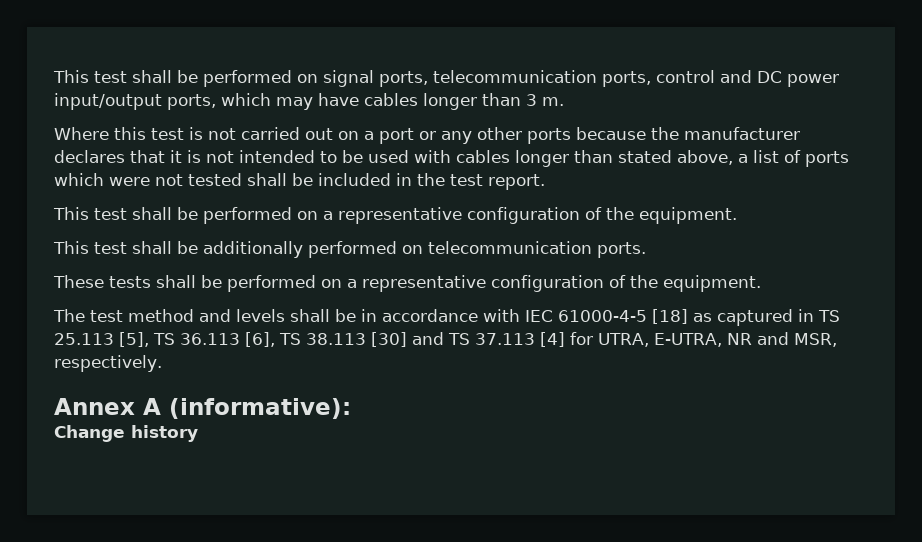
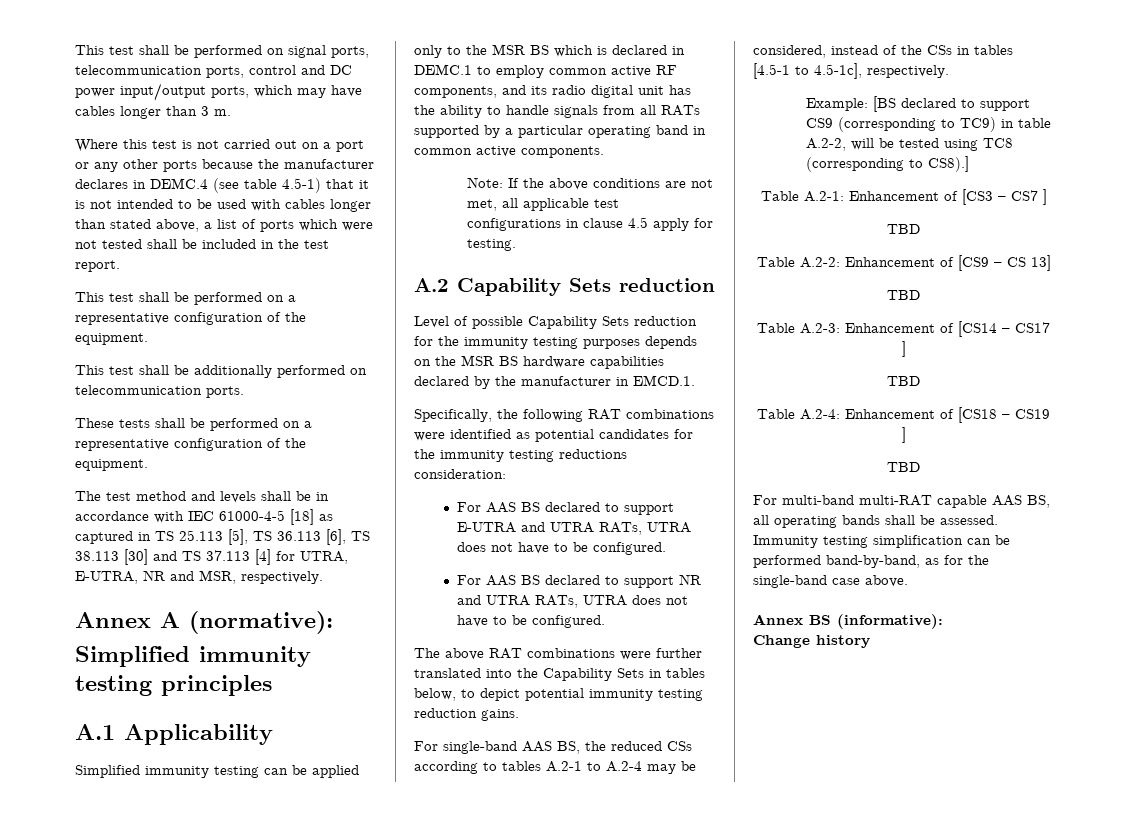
- Where this test is not carried out on a port or any other ports because the manufacturer declares that it is not intended to be used with cables longer than stated above, a list of ports which were not tested shall be included in the test report.
+ Where this test is not carried out on a port or any other ports because the manufacturer declares in DEMC.4 (see table 4.5-1) that it is not intended to be used with cables longer than stated above, a list of ports which were not tested shall be included in the test report.
- Annex A (informative):
+ Annex A (normative):
+ Simplified immunity testing principles
+ A.1 Applicability
+ Simplified immunity testing can be applied only to the MSR BS which is declared in DEMC.1 to employ common active RF components, and its radio digital unit has the ability to handle signals from all RATs supported by a particular operating band in common active components.
+ Note: If the above conditions are not met, all applicable test configurations in clause 4.5 apply for testing.
+ A.2 Capability Sets reduction
+ Level of possible Capability Sets reduction for the immunity testing purposes depends on the MSR BS hardware capabilities declared by the manufacturer in EMCD.1.
+ Specifically, the following RAT combinations were identified as potential candidates for the immunity testing reductions consideration:
+ For AAS BS declared to support E-UTRA and UTRA RATs, UTRA does not have to be configured.
+ For AAS BS declared to support NR and UTRA RATs, UTRA does not have to be configured.
+ The above RAT combinations were further translated into the Capability Sets in tables below, to depict potential immunity testing reduction gains.
+ For single-band AAS BS, the reduced CSs according to tables A.2-1 to A.2-4 may be considered, instead of the CSs in tables [4.5-1 to 4.5-1c], respectively.
+ Example: [BS declared to support CS9 (corresponding to TC9) in table A.2-2, will be tested using TC8 (corresponding to CS8).]
+ Table A.2-1: Enhancement of [CS3 – CS7 ]
+ TBD
+ Table A.2-2: Enhancement of [CS9 – CS 13]
+ TBD
+ Table A.2-3: Enhancement of [CS14 – CS17 ]
+ TBD
+ Table A.2-4: Enhancement of [CS18 – CS19 ]
+ TBD
+ For multi-band multi-RAT capable AAS BS, all operating bands shall be assessed. Immunity testing simplification can be performed band-by-band, as for the single-band case above.
+ Annex BS (informative):

